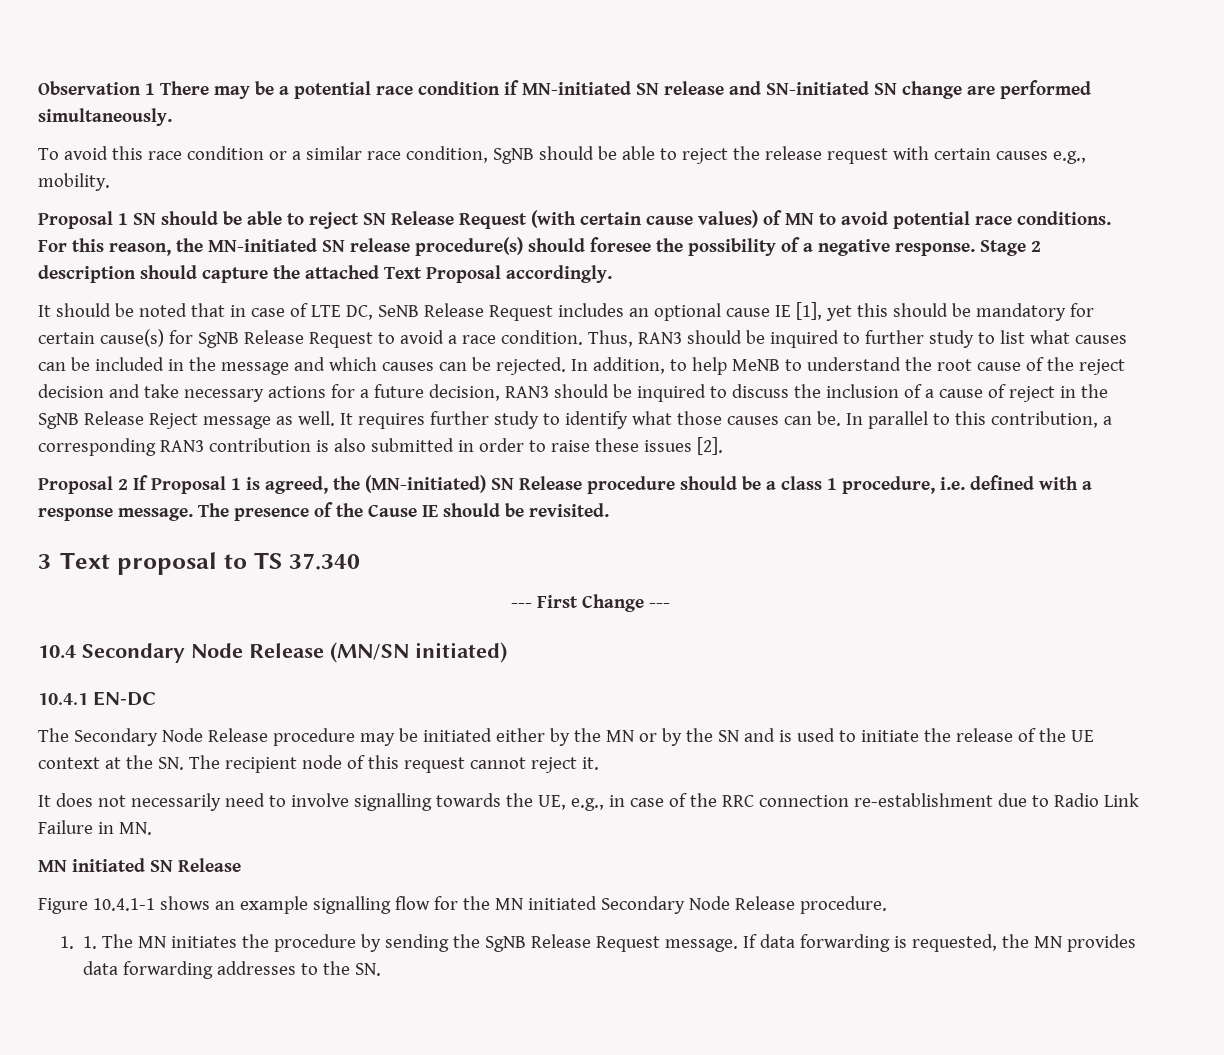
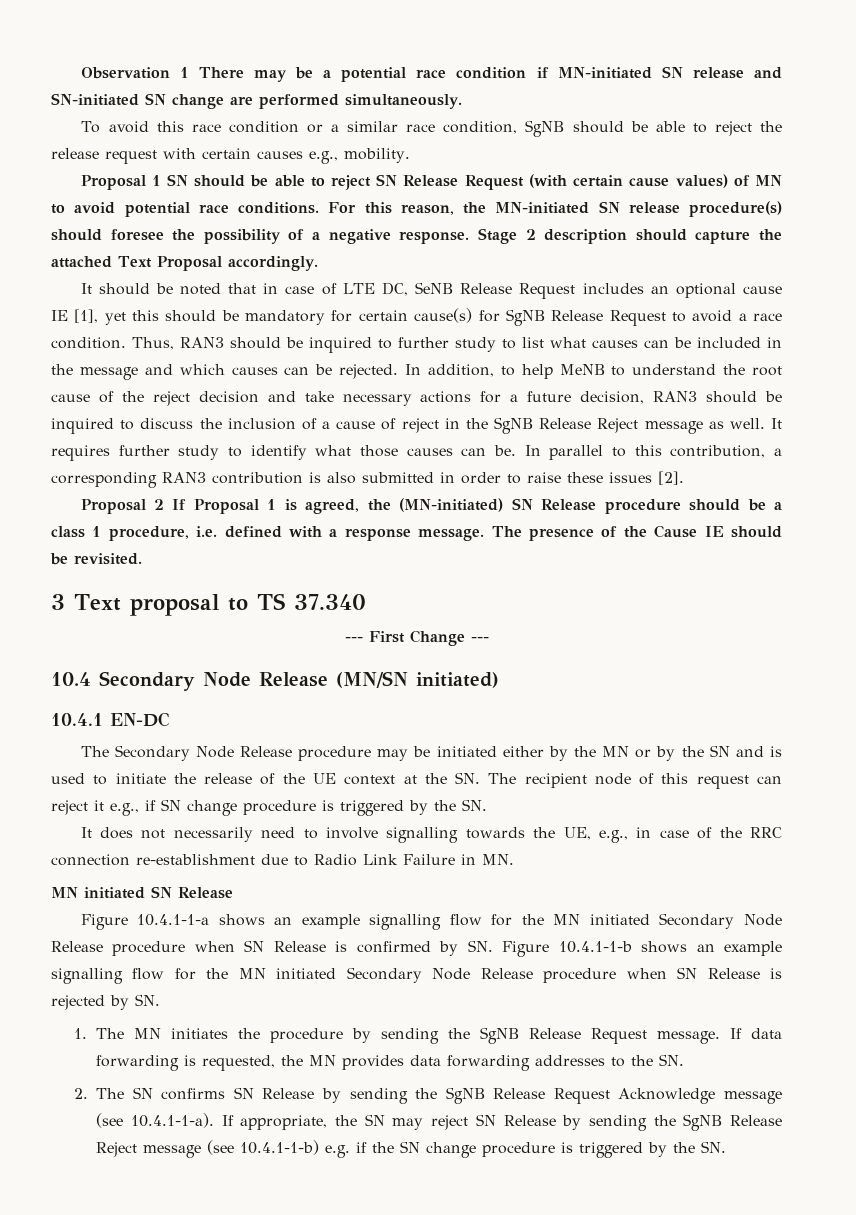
- The Secondary Node Release procedure may be initiated either by the MN or by the SN and is used to initiate the release of the UE context at the SN. The recipient node of this request cannot reject it.
+ The Secondary Node Release procedure may be initiated either by the MN or by the SN and is used to initiate the release of the UE context at the SN. The recipient node of this request can reject it e.g., if SN change procedure is triggered by the SN.
- Figure 10.4.1-1 shows an example signalling flow for the MN initiated Secondary Node Release procedure.
- 1. 1. The MN initiates the procedure by sending the SgNB Release Request message.
+ Figure 10.4.1-1-a shows an example signalling flow for the MN initiated Secondary Node Release procedure when SN Release is confirmed by SN. Figure 10.4.1-1-b shows an example signalling flow for the MN initiated Secondary Node Release procedure when SN Release is rejected by SN.
+ 1. The MN initiates the procedure by sending the SgNB Release Request message.
+ 2. The SN confirms SN Release by sending the SgNB Release Request Acknowledge message (see 10.4.1-1-a). If appropriate, the SN may reject SN Release by sending the SgNB Release Reject message (see 10.4.1-1-b) e.g. if the SN change procedure is triggered by the SN.

